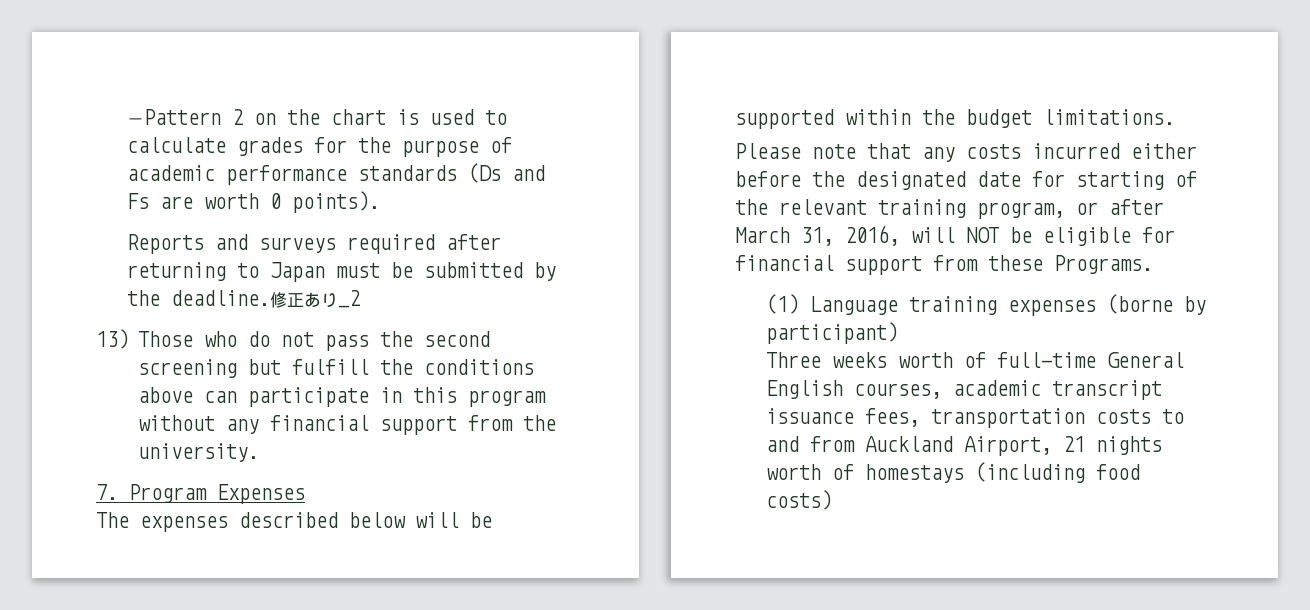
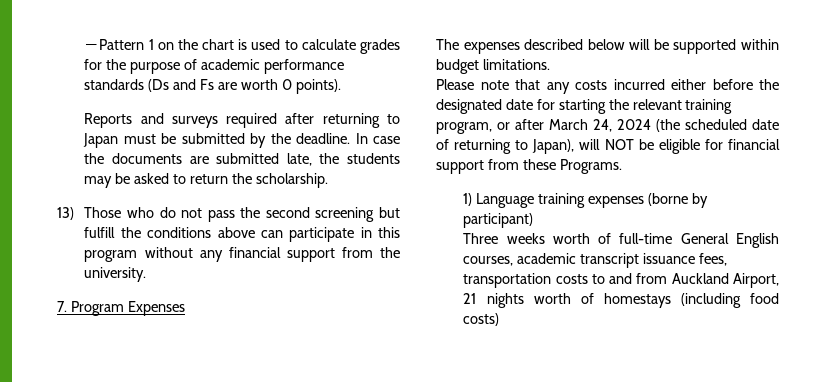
- －Pattern 2 on the chart is used to calculate grades for the purpose of academic performance standards (Ds and Fs are worth 0 points).
+ －Pattern 1 on the chart is used to calculate grades for the purpose of academic performance standards (Ds and Fs are worth 0 points).
- 修正あり_2
+ In case the documents are submitted late, the students may be asked to return the scholarship.
- The expenses described below will be supported within the budget limitations.
+ The expenses described below will be supported within budget limitations.
- Please note that any costs incurred either before the designated date for starting of the relevant training program, or after March 31, 2016, will NOT be eligible for financial support from these Programs.
+ Please note that any costs incurred either before the designated date for starting the relevant training program, or after March 24, 2024 (the scheduled date of returning to Japan), will NOT be eligible for financial support from these Programs.
- (1) Language training expenses (borne by participant)
+ 1) Language training expenses (borne by participant)

